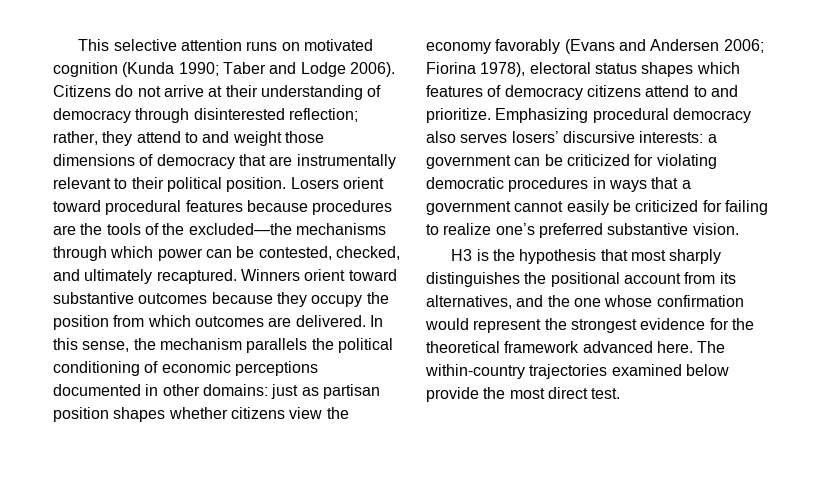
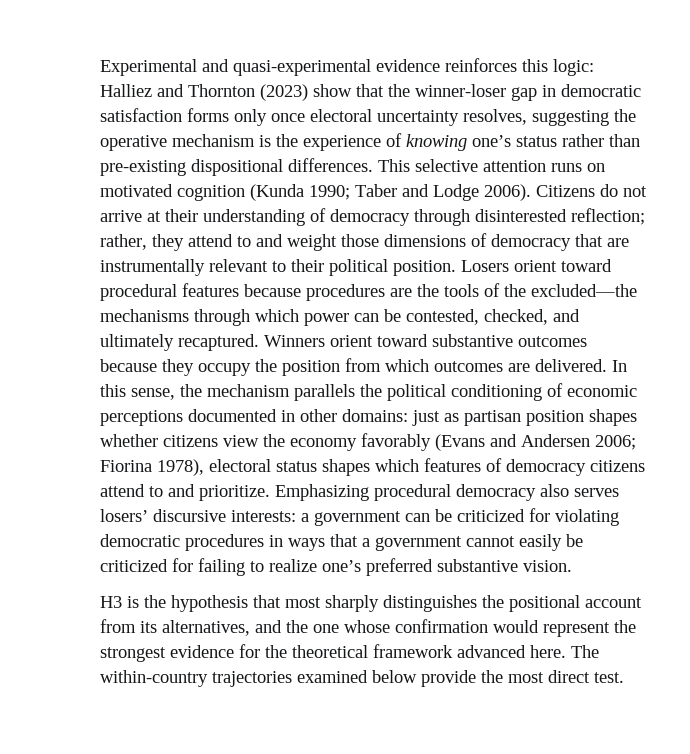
+ Experimental and quasi-experimental evidence reinforces this logic: Halliez and Thornton (2023) show that the winner-loser gap in democratic satisfaction forms only once electoral uncertainty resolves, suggesting the operative mechanism is the experience of knowing one’s status rather than pre-existing dispositional differences.

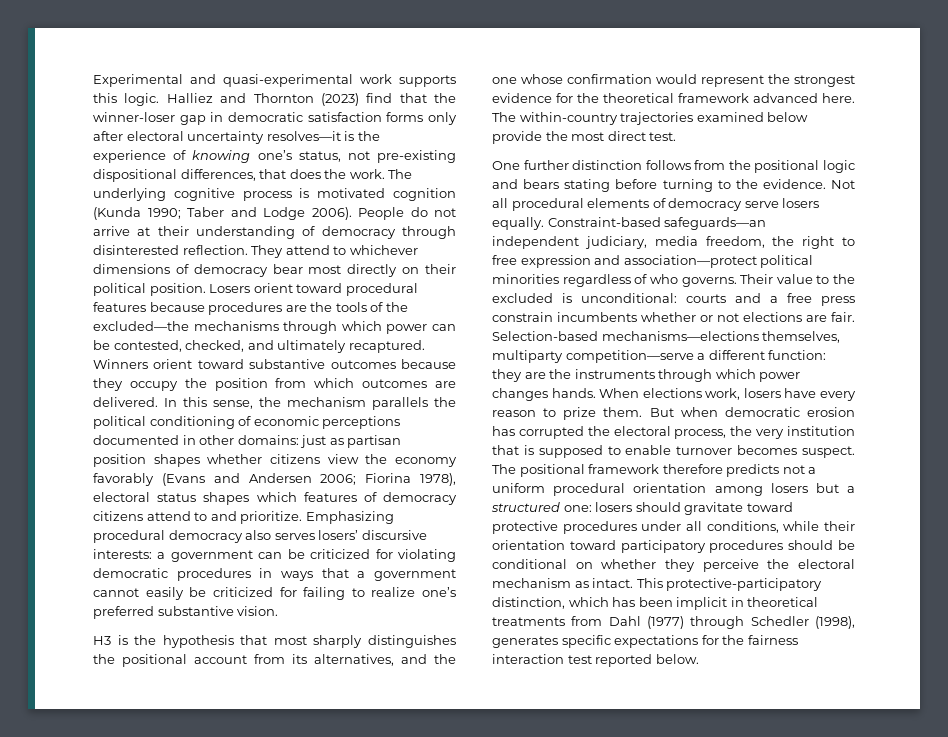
- Experimental and quasi-experimental evidence reinforces this logic: Halliez and Thornton (2023) show that the winner-loser gap in democratic satisfaction forms only once electoral uncertainty resolves, suggesting the operative mechanism is the experience of knowing one’s status rather than pre-existing dispositional differences. This selective attention runs on motivated cognition (Kunda 1990; Taber and Lodge 2006).
+ Experimental and quasi-experimental work supports this logic. Halliez and Thornton (2023) find that the winner-loser gap in democratic satisfaction forms only after electoral uncertainty resolves—it is the experience of knowing one’s status, not pre-existing dispositional differences, that does the work. The underlying cognitive process is motivated cognition (Kunda 1990; Taber and Lodge 2006).
- Citizens do not arrive at their understanding of democracy through disinterested reflection; rather, they attend to and weight those dimensions of democracy that are instrumentally relevant to their political position.
+ People do not arrive at their understanding of democracy through disinterested reflection. They attend to whichever dimensions of democracy bear most directly on their political position.
+ One further distinction follows from the positional logic and bears stating before turning to the evidence. Not all procedural elements of democracy serve losers equally. Constraint-based safeguards—an independent judiciary, media freedom, the right to free expression and association—protect political minorities regardless of who governs. Their value to the excluded is unconditional: courts and a free press constrain incumbents whether or not elections are fair. Selection-based mechanisms—elections themselves, multiparty competition—serve a different function: they are the instruments through which power changes hands. When elections work, losers have every reason to prize them. But when democratic erosion has corrupted the electoral process, the very institution that is supposed to enable turnover becomes suspect. The positional framework therefore predicts not a uniform procedural orientation among losers but a structured one: losers should gravitate toward protective procedures under all conditions, while their orientation toward participatory procedures should be conditional on whether they perceive the electoral mechanism as intact. This protective-participatory distinction, which has been implicit in theoretical treatments from Dahl (1977) through Schedler (1998), generates specific expectations for the fairness interaction test reported below.

